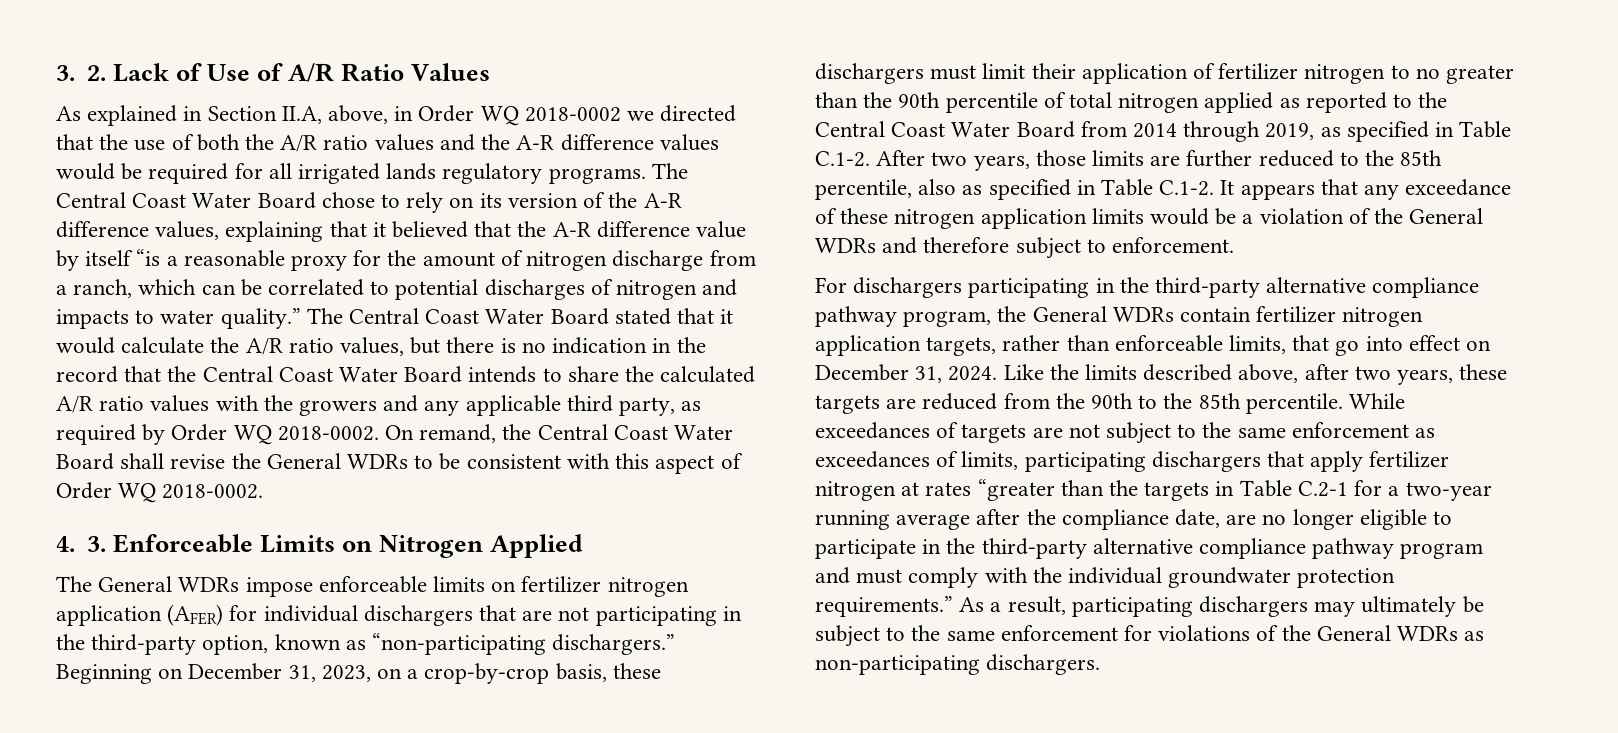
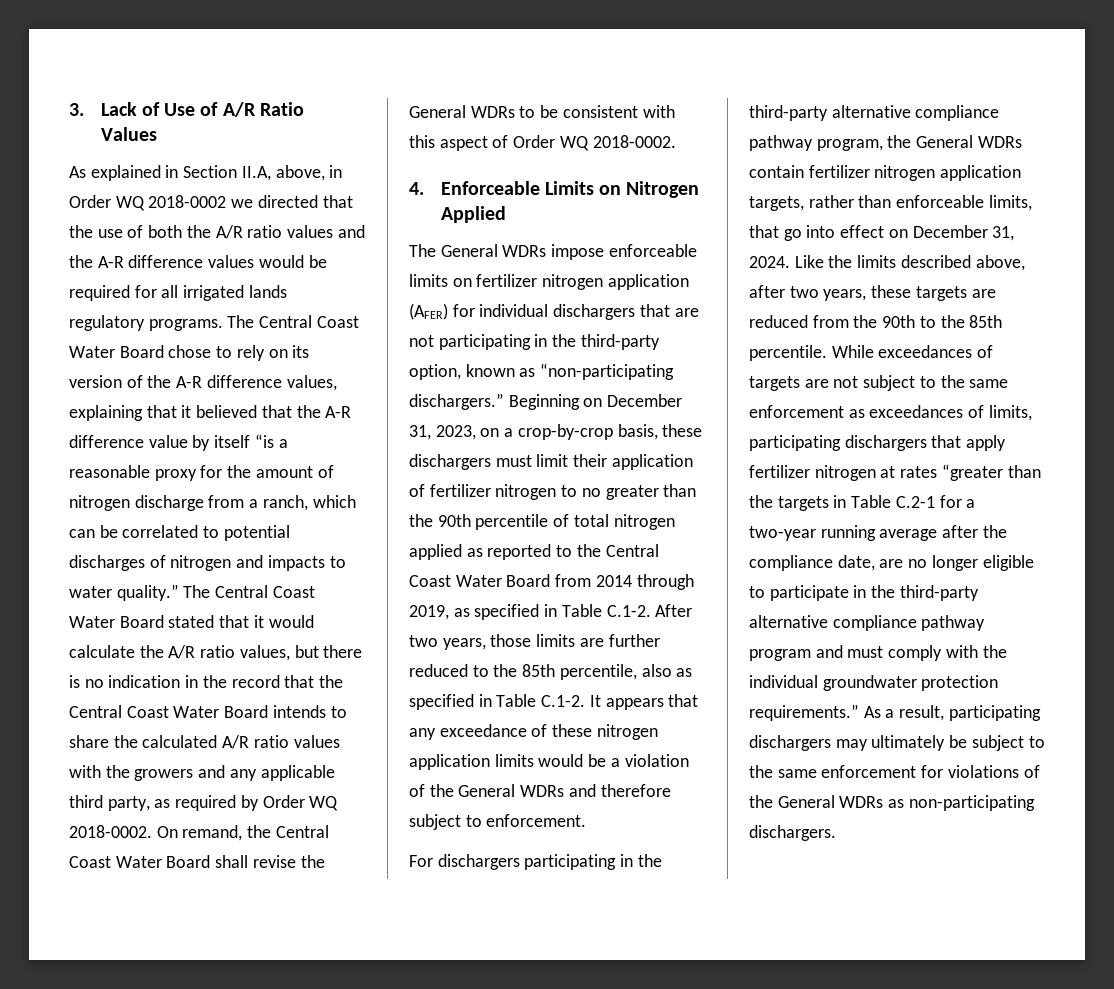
- 3. 2. Lack of Use of A/R Ratio Values
+ 3. Lack of Use of A/R Ratio Values
- 4. 3. Enforceable Limits on Nitrogen Applied
+ 4. Enforceable Limits on Nitrogen Applied

